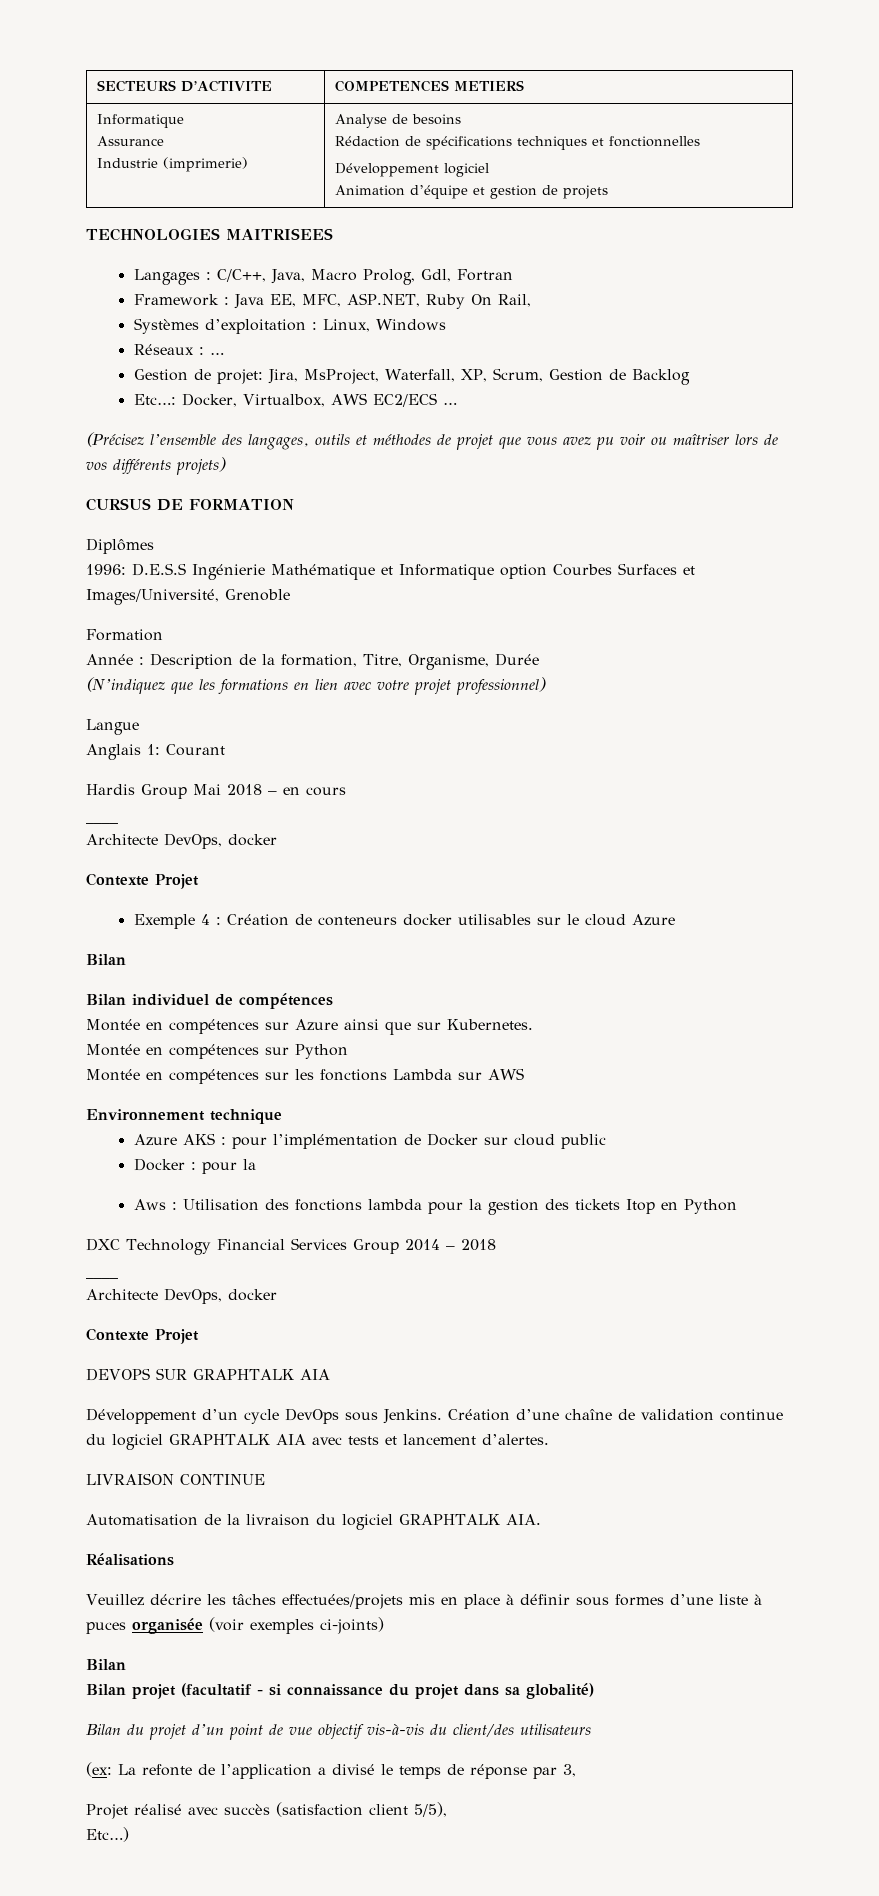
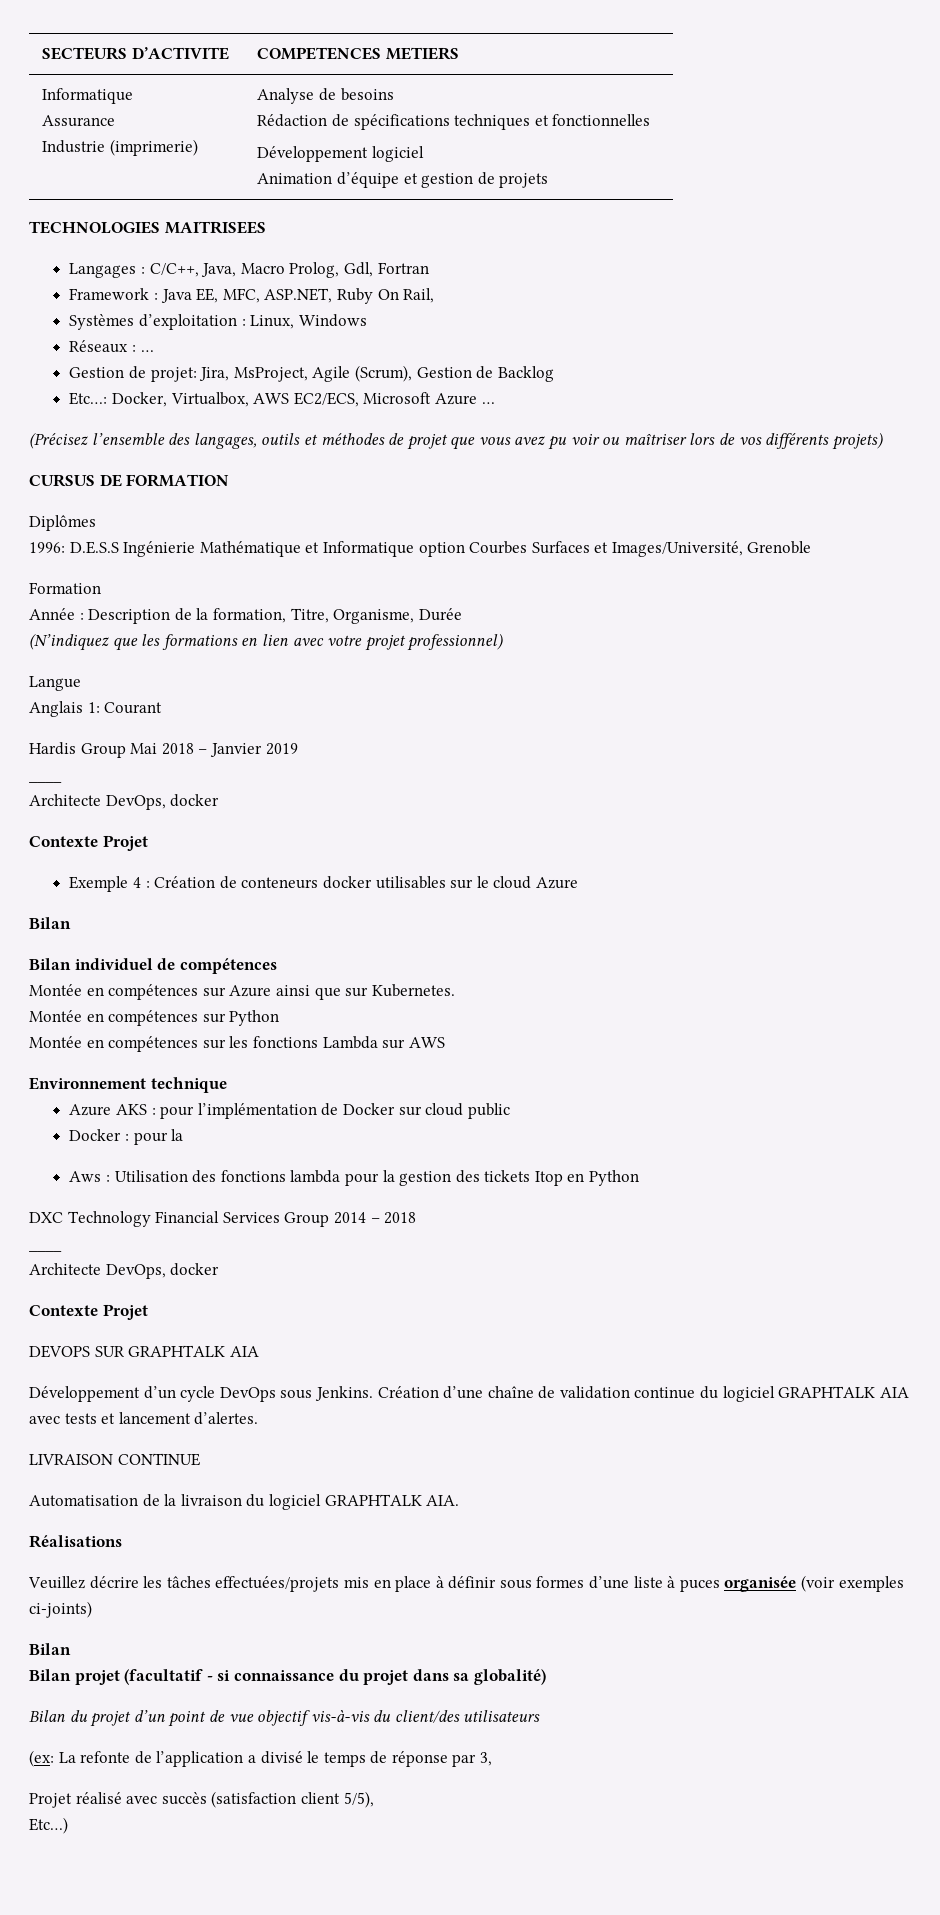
- Gestion de projet: Jira, MsProject, Waterfall, XP, Scrum, Gestion de Backlog
+ Gestion de projet: Jira, MsProject, Agile (Scrum), Gestion de Backlog
- Etc…: Docker, Virtualbox, AWS EC2/ECS …
+ Etc…: Docker, Virtualbox, AWS EC2/ECS, Microsoft Azure …
- Hardis Group Mai 2018 – en cours
+ Hardis Group Mai 2018 – Janvier 2019

